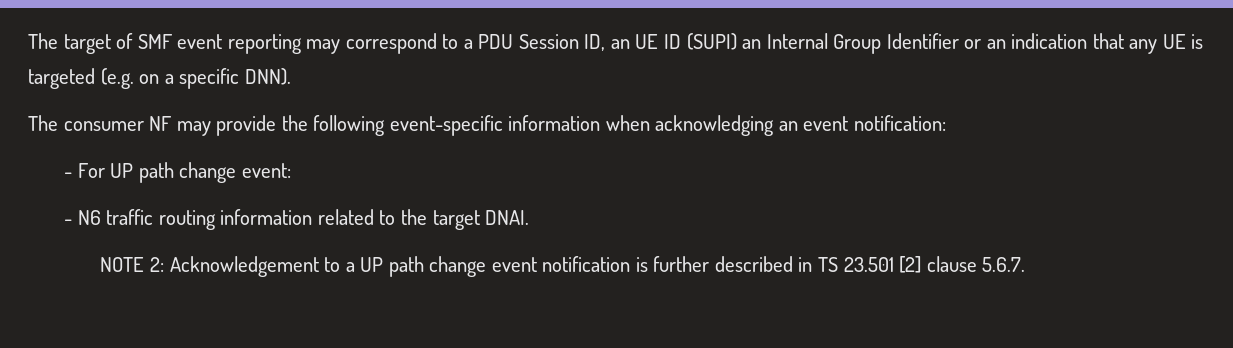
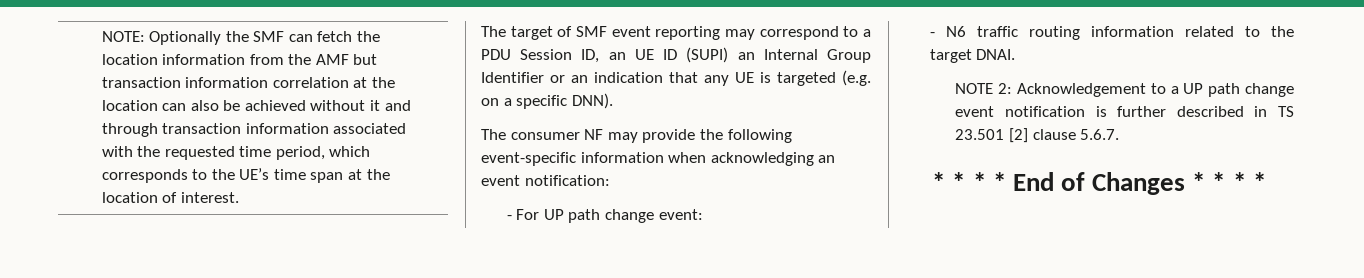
+ NOTE: Optionally the SMF can fetch the location information from the AMF but transaction information correlation at the location can also be achieved without it and through transaction information associated with the requested time period, which corresponds to the UE’s time span at the location of interest.
+ * * * * End of Changes * * * *

